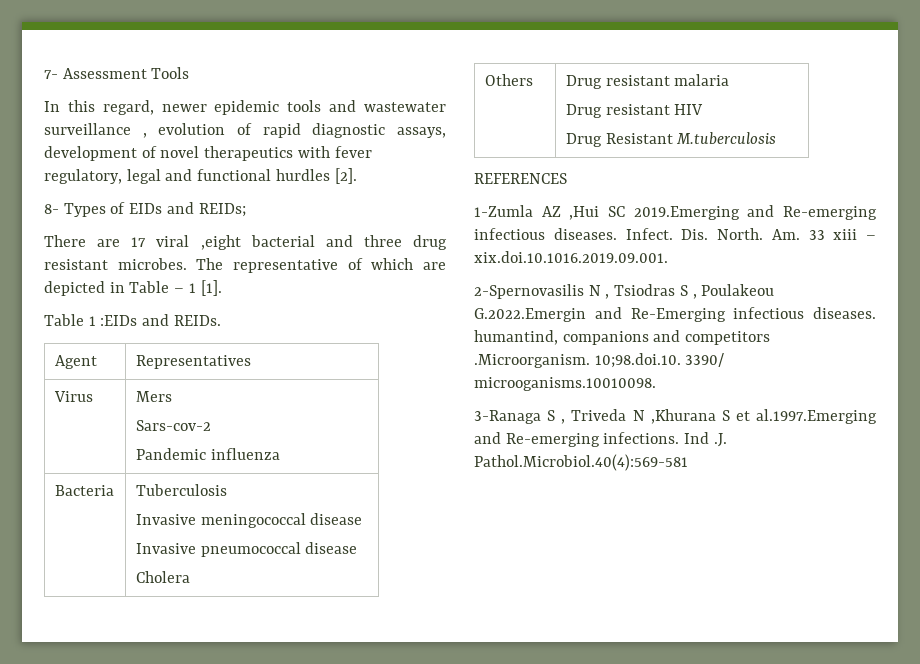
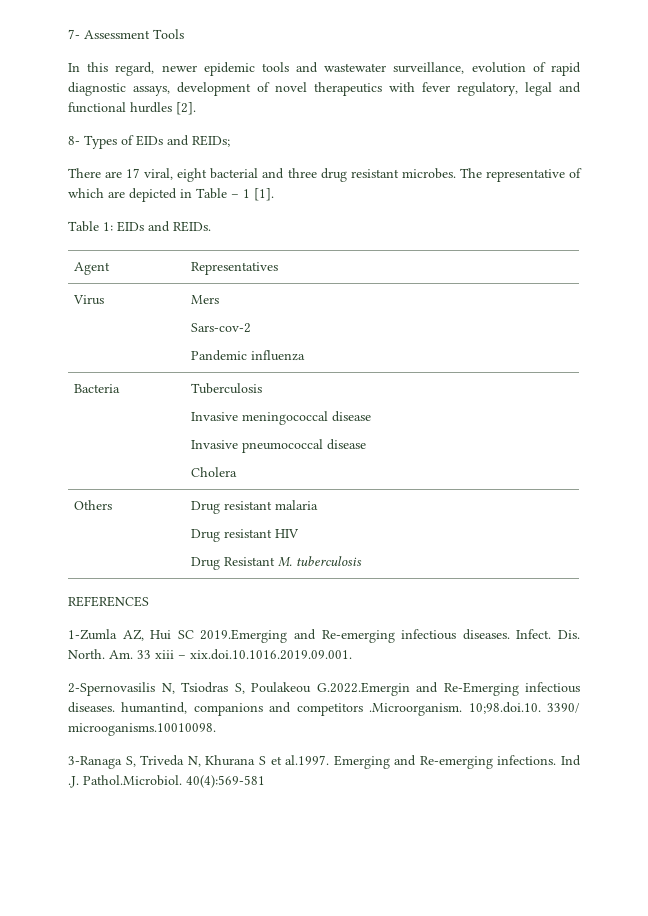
- In this regard, newer epidemic tools and wastewater surveillance , evolution of rapid diagnostic assays, development of novel therapeutics with fever regulatory, legal and functional hurdles [2].
+ In this regard, newer epidemic tools and wastewater surveillance, evolution of rapid diagnostic assays, development of novel therapeutics with fever regulatory, legal and functional hurdles [2].
- There are 17 viral ,eight bacterial and three drug resistant microbes.
+ There are 17 viral, eight bacterial and three drug resistant microbes.
- Table 1 :EIDs and REIDs.
+ Table 1: EIDs and REIDs.
  Others | Drug resistant malaria
  Drug resistant HIV
- Drug Resistant M.tuberculosis
+ Drug Resistant M. tuberculosis
- 1-Zumla AZ ,Hui SC 2019.Emerging and Re-emerging infectious diseases.
+ 1-Zumla AZ, Hui SC 2019.Emerging and Re-emerging infectious diseases.
- 2-Spernovasilis N , Tsiodras S , Poulakeou G.2022.Emergin and Re-Emerging infectious diseases. humantind, companions and competitors .Microorganism. 10;98.doi.10. 3390/ microoganisms.10010098.
+ 2-Spernovasilis N, Tsiodras S, Poulakeou G.2022.Emergin and Re-Emerging infectious diseases. humantind, companions and competitors .Microorganism. 10;98.doi.10. 3390/ microoganisms.10010098.
- 3-Ranaga S , Triveda N ,Khurana S et al.1997.Emerging and Re-emerging infections.
+ 3-Ranaga S, Triveda N, Khurana S et al.1997. Emerging and Re-emerging infections.
- Ind .J. Pathol.Microbiol.40(4):569-581
+ Ind .J. Pathol.Microbiol. 40(4):569-581

